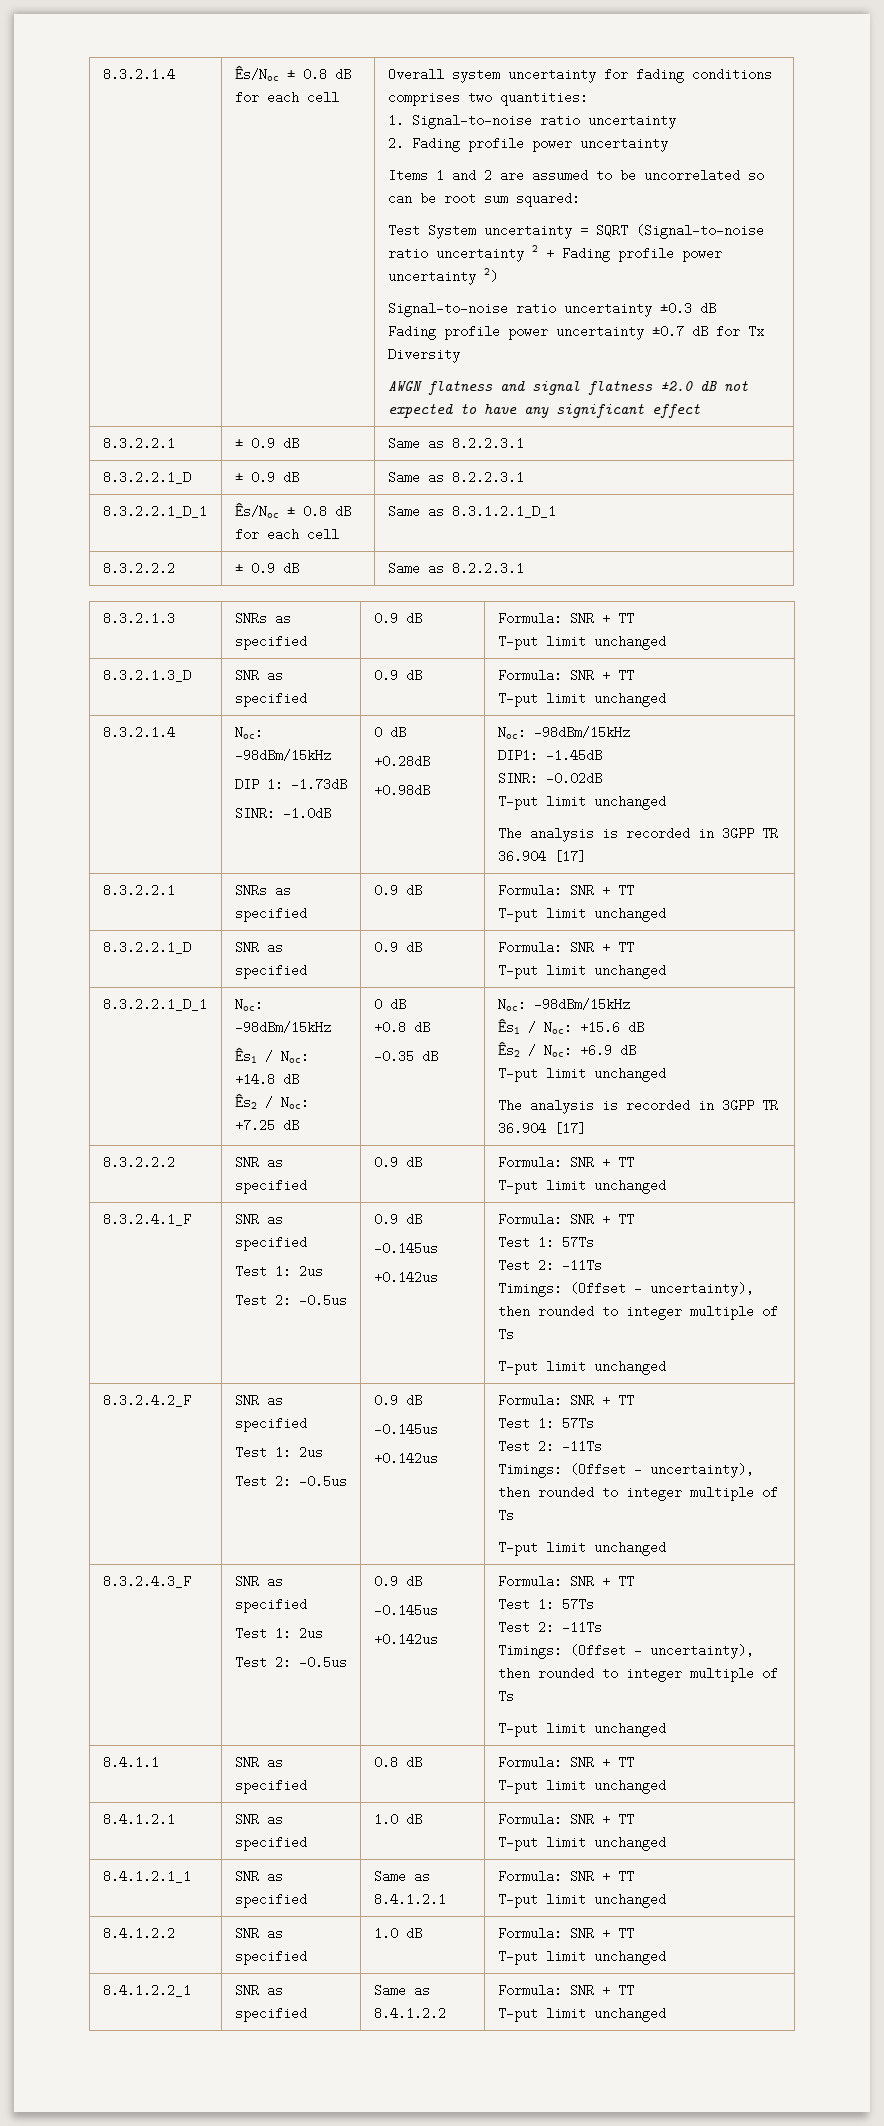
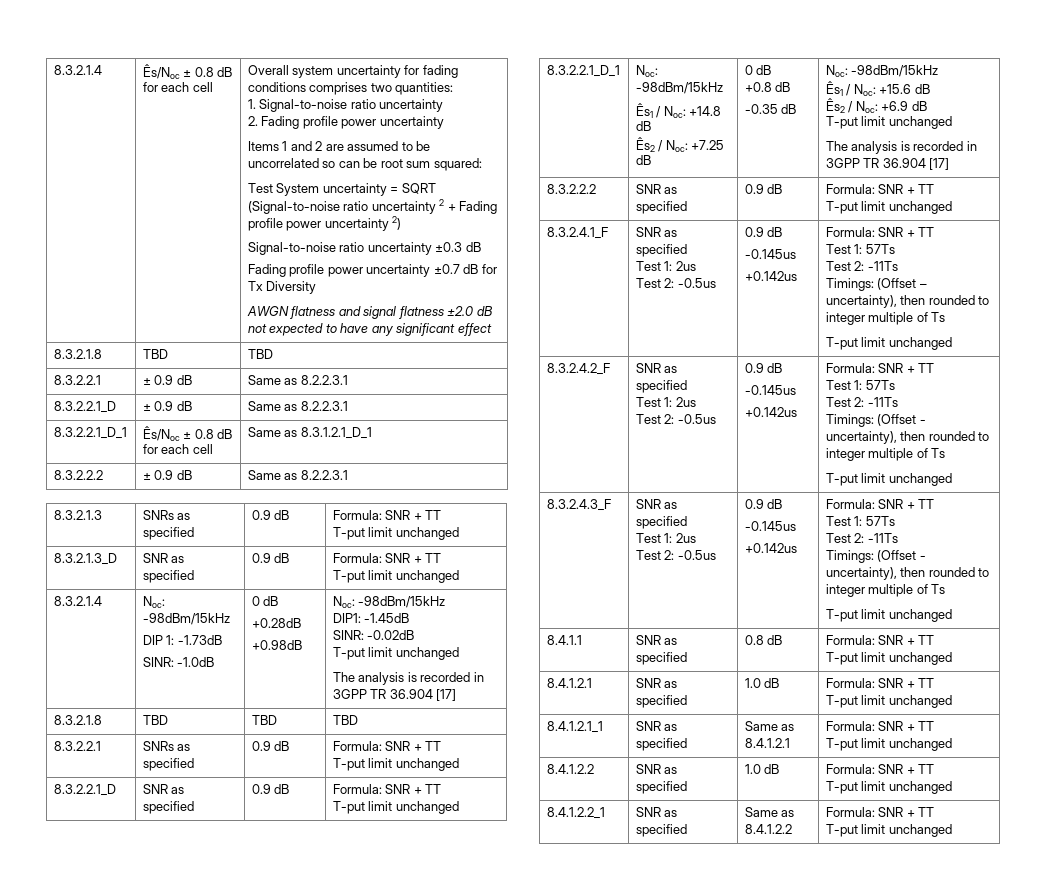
  AWGN flatness and signal flatness ±2.0 dB not expected to have any significant effect
+ 8.3.2.1.8 | TBD | TBD
+ 8.3.2.1.8 | TBD | TBD | TBD

